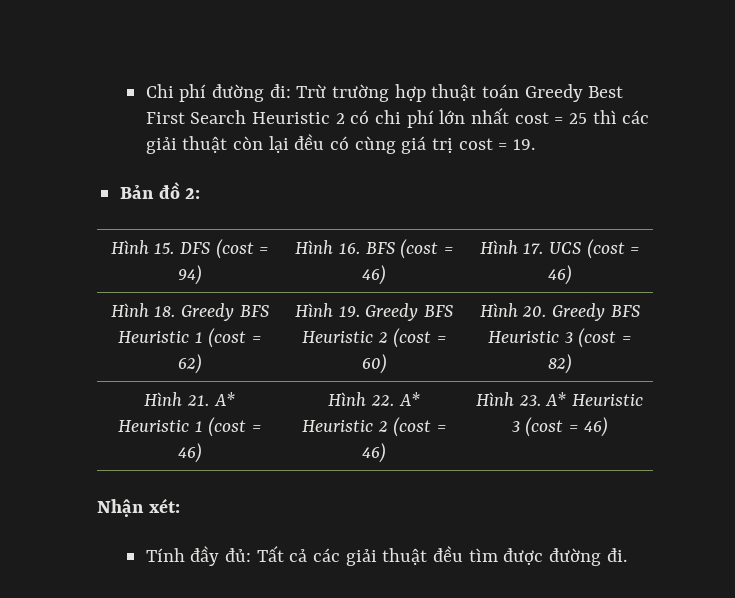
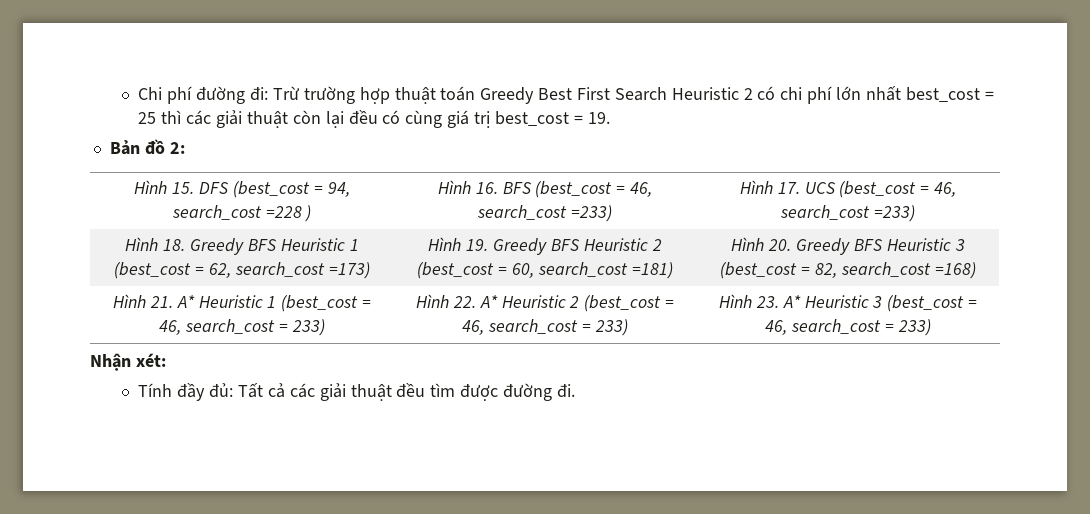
- Chi phí đường đi: Trừ trường hợp thuật toán Greedy Best First Search Heuristic 2 có chi phí lớn nhất cost = 25 thì các giải thuật còn lại đều có cùng giá trị cost = 19.
+ Chi phí đường đi: Trừ trường hợp thuật toán Greedy Best First Search Heuristic 2 có chi phí lớn nhất best_cost = 25 thì các giải thuật còn lại đều có cùng giá trị best_cost = 19.
- Hình 15. DFS (cost = 94) | Hình 16. BFS (cost = 46) | Hình 17. UCS (cost = 46)
+ Hình 15. DFS (best_cost = 94, search_cost =228 ) | Hình 16. BFS (best_cost = 46, search_cost =233) | Hình 17. UCS (best_cost = 46, search_cost =233)
- Hình 18. Greedy BFS Heuristic 1 (cost = 62) | Hình 19. Greedy BFS Heuristic 2 (cost = 60) | Hình 20. Greedy BFS Heuristic 3 (cost = 82)
+ Hình 18. Greedy BFS Heuristic 1 (best_cost = 62, search_cost =173) | Hình 19. Greedy BFS Heuristic 2 (best_cost = 60, search_cost =181) | Hình 20. Greedy BFS Heuristic 3 (best_cost = 82, search_cost =168)
- Hình 21. A* Heuristic 1 (cost = 46) | Hình 22. A* Heuristic 2 (cost = 46) | Hình 23. A* Heuristic 3 (cost = 46)
+ Hình 21. A* Heuristic 1 (best_cost = 46, search_cost = 233) | Hình 22. A* Heuristic 2 (best_cost = 46, search_cost = 233) | Hình 23. A* Heuristic 3 (best_cost = 46, search_cost = 233)

